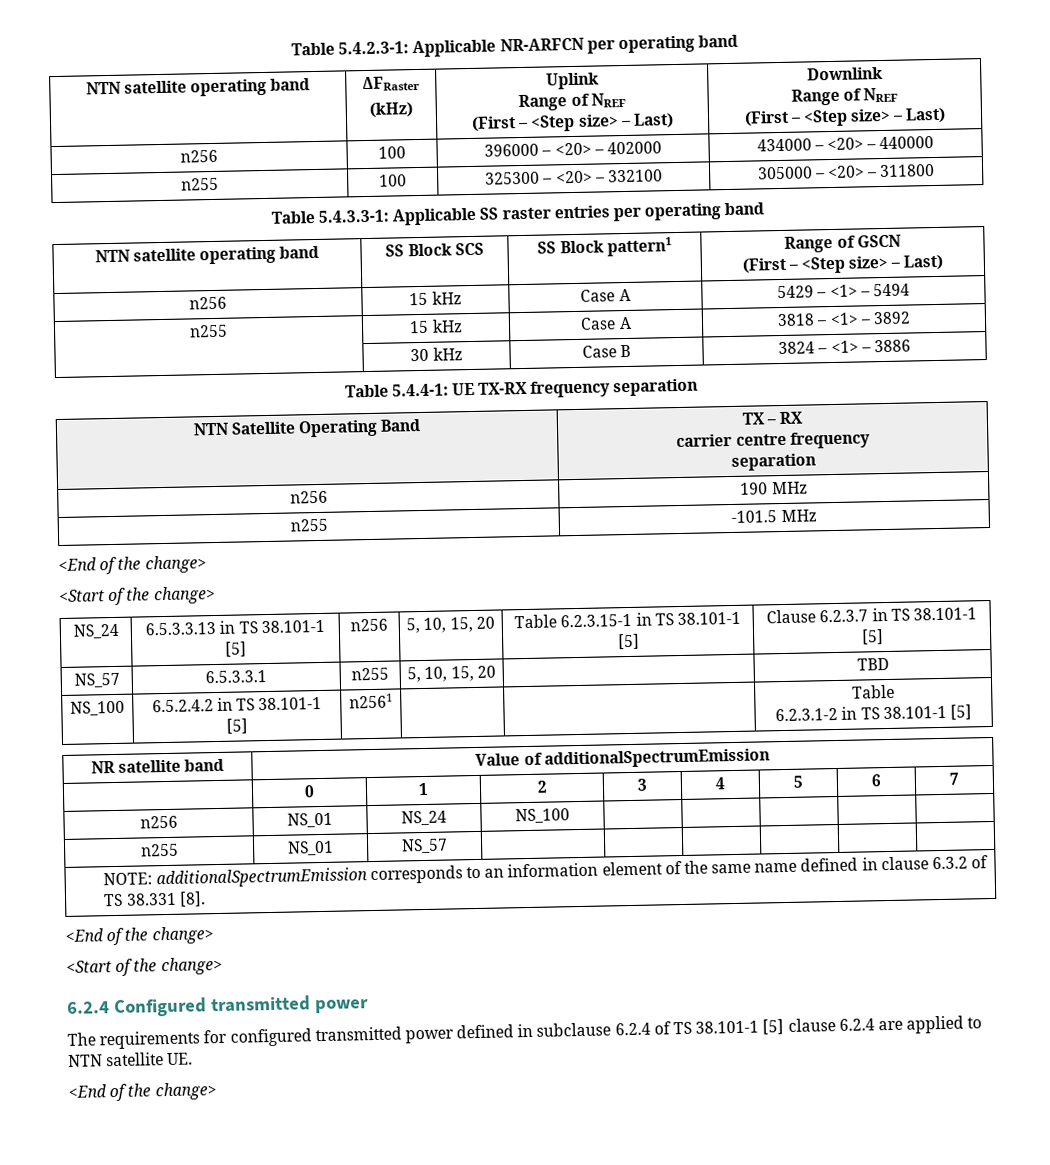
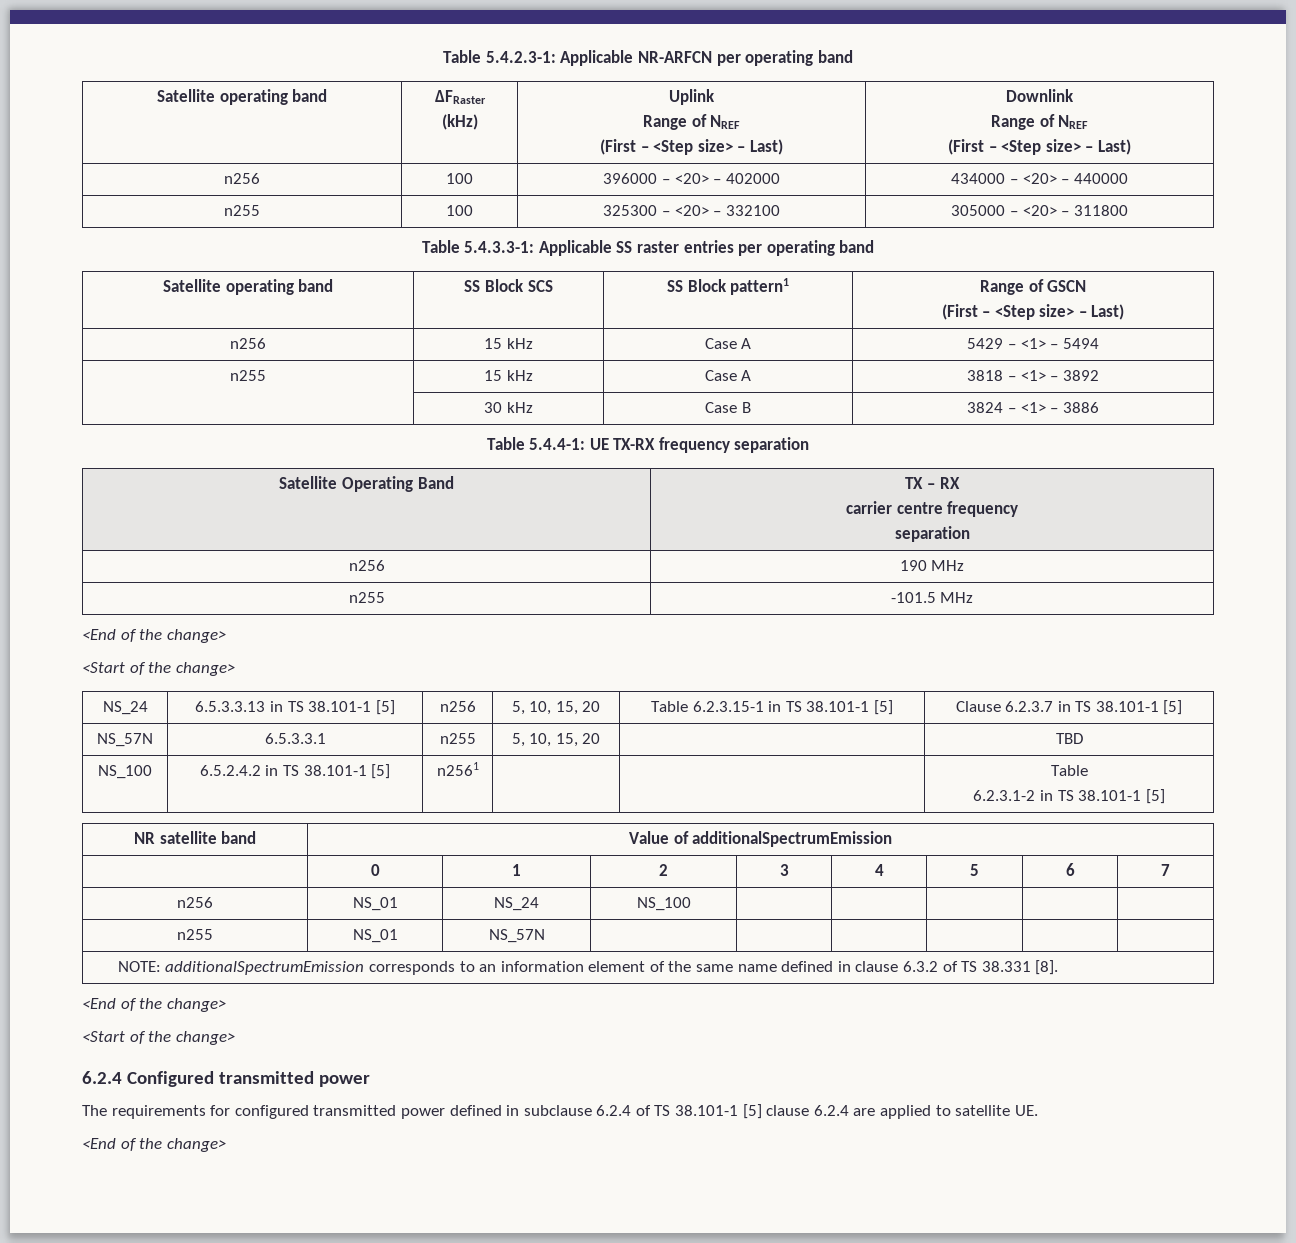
- NTN satellite operating band | ΔFRaster
+ Satellite operating band | ΔFRaster
- NTN satellite operating band | SS Block SCS | SS Block pattern1 | Range of GSCN
+ Satellite operating band | SS Block SCS | SS Block pattern1 | Range of GSCN
- NTN Satellite Operating Band | TX – RX
+ Satellite Operating Band | TX – RX
- NS_57 | 6.5.3.3.1 | n255 | 5, 10, 15, 20 | | TBD
+ NS_57N | 6.5.3.3.1 | n255 | 5, 10, 15, 20 | | TBD
- n255 | NS_01 | NS_57 | | | | | |
+ n255 | NS_01 | NS_57N | | | | | |
- The requirements for configured transmitted power defined in subclause 6.2.4 of TS 38.101-1 [5] clause 6.2.4 are applied to NTN satellite UE.
+ The requirements for configured transmitted power defined in subclause 6.2.4 of TS 38.101-1 [5] clause 6.2.4 are applied to satellite UE.

